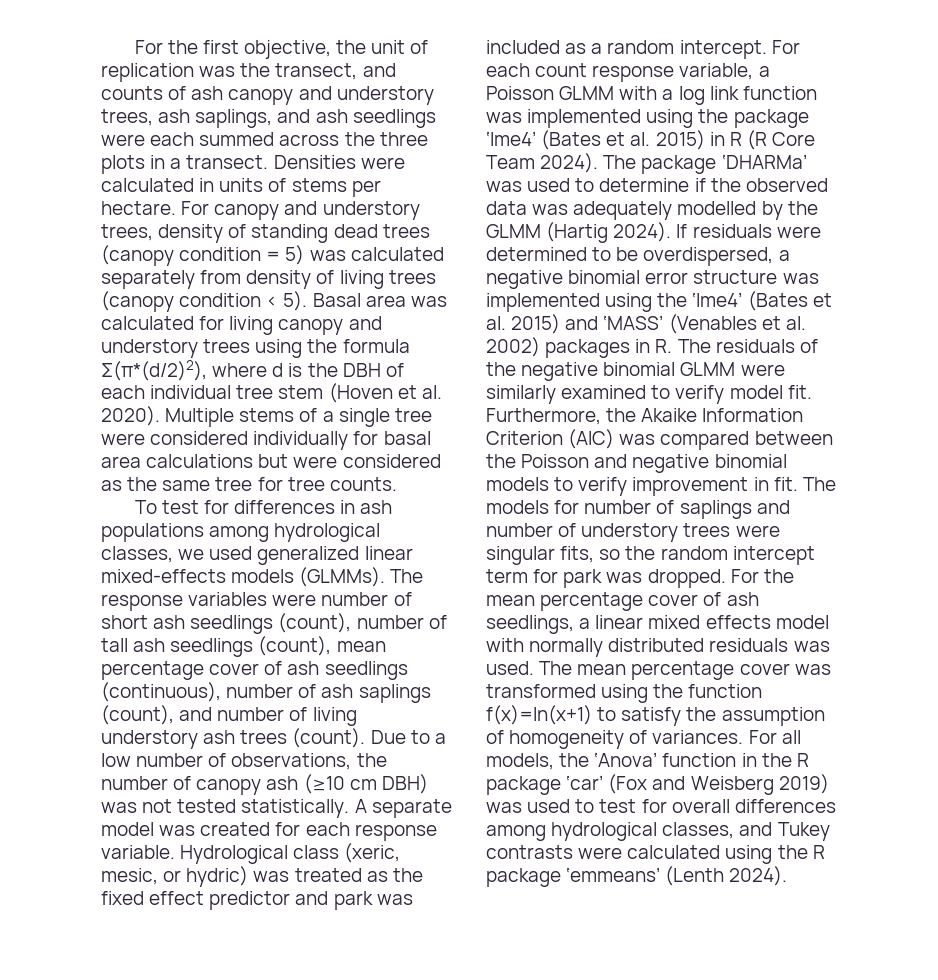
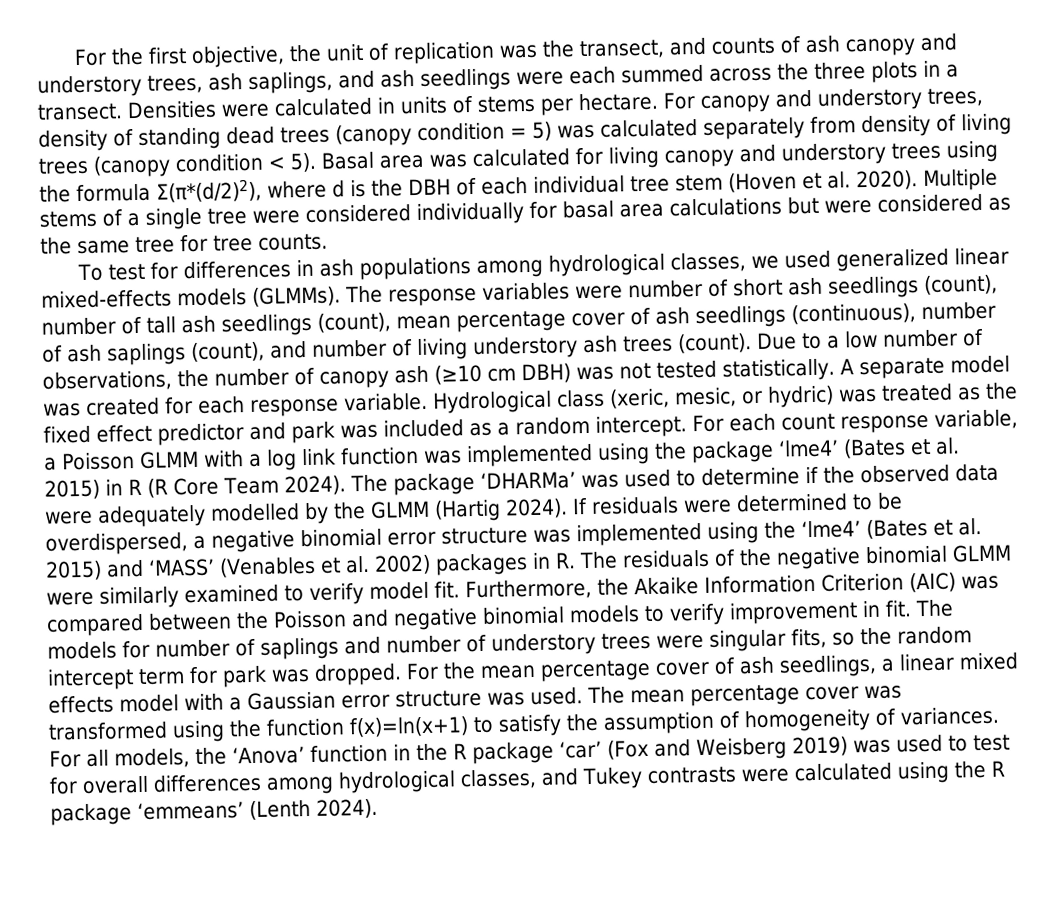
- The package ‘DHARMa’ was used to determine if the observed data was adequately modelled by the GLMM (Hartig 2024).
+ The package ‘DHARMa’ was used to determine if the observed data were adequately modelled by the GLMM (Hartig 2024).
- For the mean percentage cover of ash seedlings, a linear mixed effects model with normally distributed residuals was used.
+ For the mean percentage cover of ash seedlings, a linear mixed effects model with a Gaussian error structure was used.

